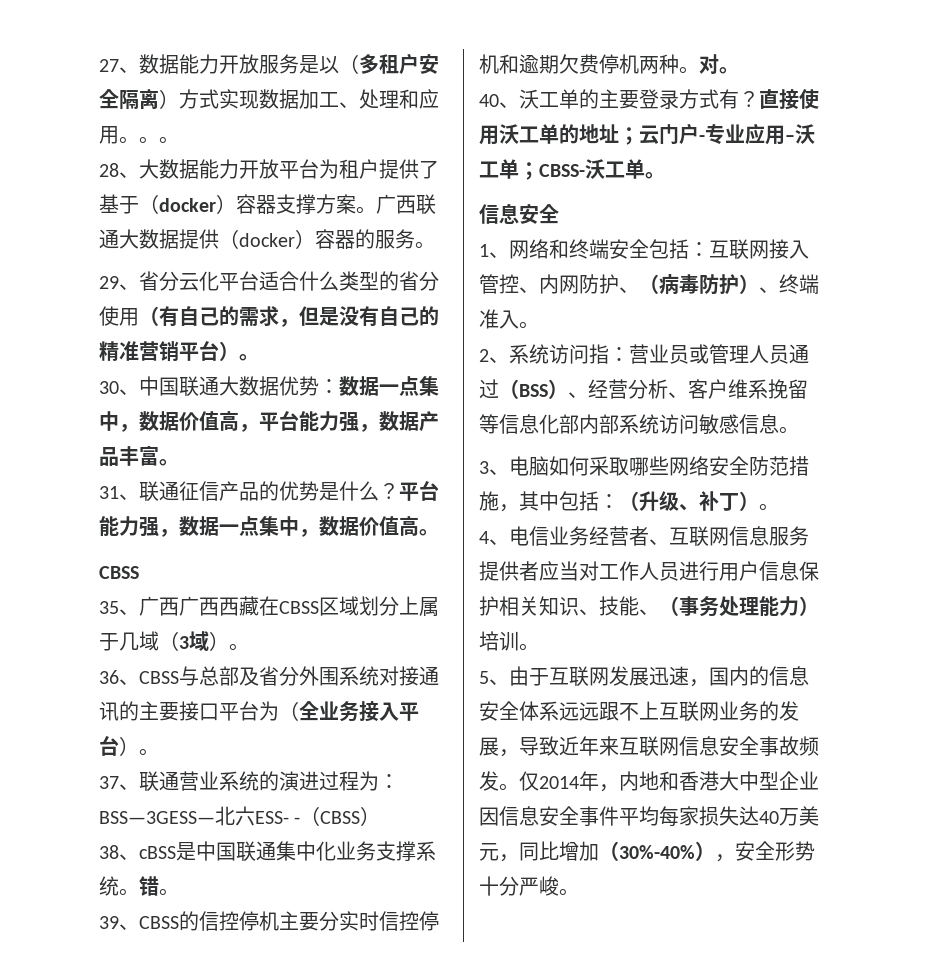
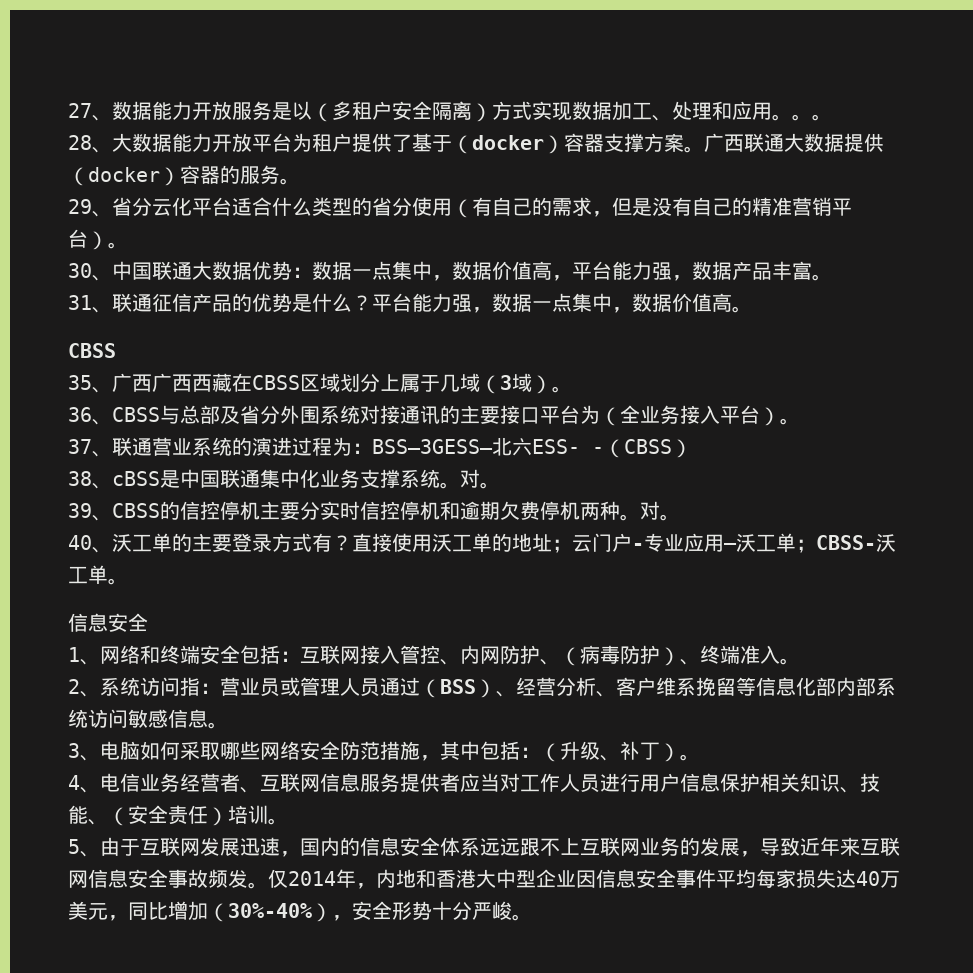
- 38、cBSS是中国联通集中化业务支撑系统。错。
+ 38、cBSS是中国联通集中化业务支撑系统。对。
- 4、电信业务经营者、互联网信息服务提供者应当对工作人员进行用户信息保护相关知识、技能、（事务处理能力）培训。
+ 4、电信业务经营者、互联网信息服务提供者应当对工作人员进行用户信息保护相关知识、技能、（安全责任）培训。

